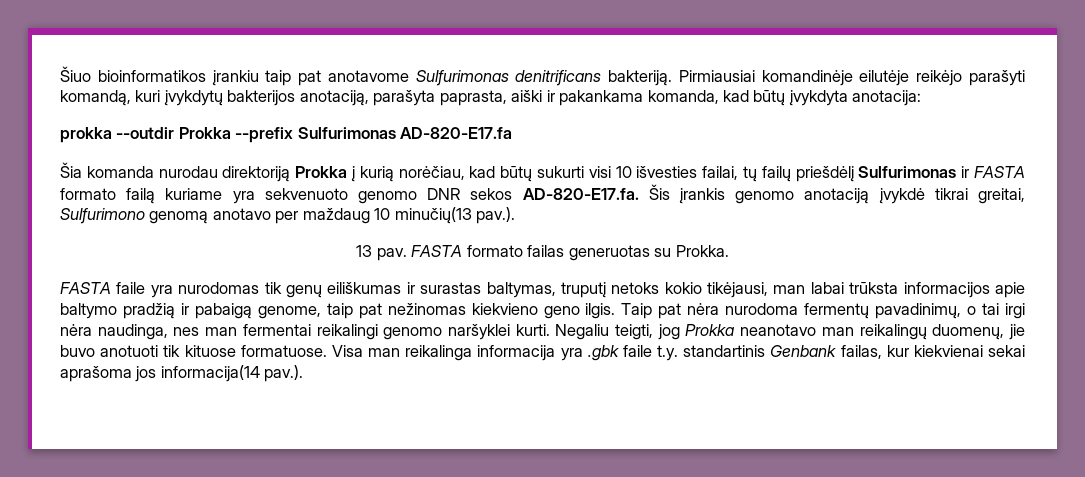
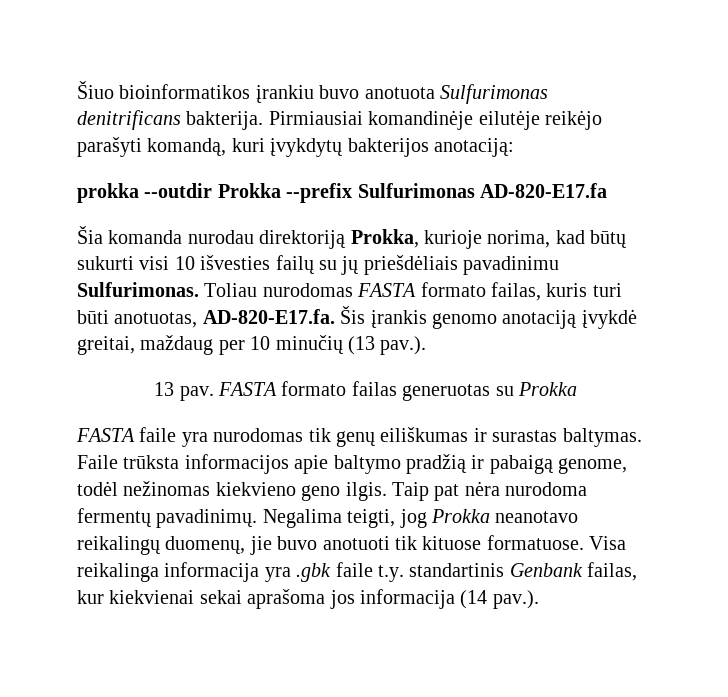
- Šiuo bioinformatikos įrankiu taip pat anotavome Sulfurimonas denitrificans bakteriją.
+ Šiuo bioinformatikos įrankiu buvo anotuota Sulfurimonas denitrificans bakterija.
- Pirmiausiai komandinėje eilutėje reikėjo parašyti komandą, kuri įvykdytų bakterijos anotaciją, parašyta paprasta, aiški ir pakankama komanda, kad būtų įvykdyta anotacija:
+ Pirmiausiai komandinėje eilutėje reikėjo parašyti komandą, kuri įvykdytų bakterijos anotaciją:
- Šia komanda nurodau direktoriją Prokka į kurią norėčiau, kad būtų sukurti visi 10 išvesties failai, tų failų priešdėlį Sulfurimonas ir FASTA formato failą kuriame yra sekvenuoto genomo DNR sekos AD-820-E17.fa. Šis įrankis genomo anotaciją įvykdė tikrai greitai, Sulfurimono genomą anotavo per maždaug 10 minučių(13 pav.).
+ Šia komanda nurodau direktoriją Prokka, kurioje norima, kad būtų sukurti visi 10 išvesties failų su jų priešdėliais pavadinimu Sulfurimonas. Toliau nurodomas FASTA formato failas, kuris turi būti anotuotas, AD-820-E17.fa. Šis įrankis genomo anotaciją įvykdė greitai, maždaug per 10 minučių (13 pav.).
- FASTA formato failas generuotas su Prokka.
+ FASTA formato failas generuotas su Prokka
- FASTA faile yra nurodomas tik genų eiliškumas ir surastas baltymas, truputį netoks kokio tikėjausi, man labai trūksta informacijos apie baltymo pradžią ir pabaigą genome, taip pat nežinomas kiekvieno geno ilgis.
+ FASTA faile yra nurodomas tik genų eiliškumas ir surastas baltymas. Faile trūksta informacijos apie baltymo pradžią ir pabaigą genome, todėl nežinomas kiekvieno geno ilgis.
- Taip pat nėra nurodoma fermentų pavadinimų, o tai irgi nėra naudinga, nes man fermentai reikalingi genomo naršyklei kurti. Negaliu teigti, jog Prokka neanotavo man reikalingų duomenų, jie buvo anotuoti tik kituose formatuose.
+ Taip pat nėra nurodoma fermentų pavadinimų. Negalima teigti, jog Prokka neanotavo reikalingų duomenų, jie buvo anotuoti tik kituose formatuose.
- Visa man reikalinga informacija yra .gbk faile t.y. standartinis Genbank failas, kur kiekvienai sekai aprašoma jos informacija(14 pav.).
+ Visa reikalinga informacija yra .gbk faile t.y. standartinis Genbank failas, kur kiekvienai sekai aprašoma jos informacija (14 pav.).

